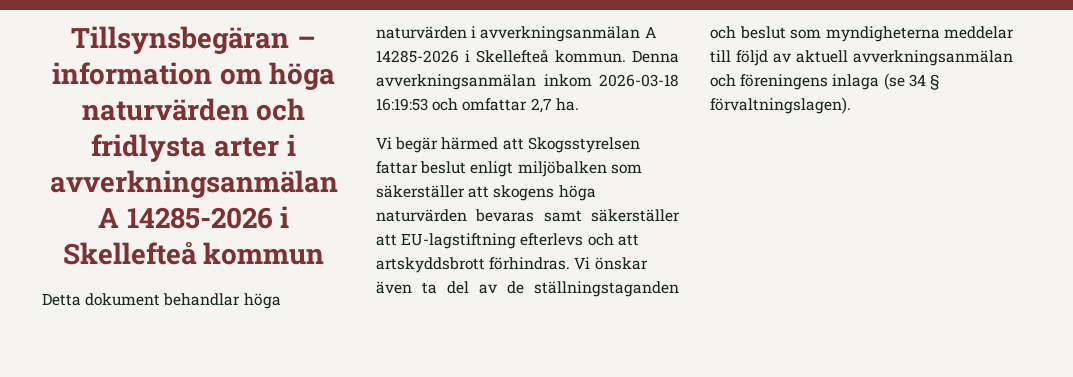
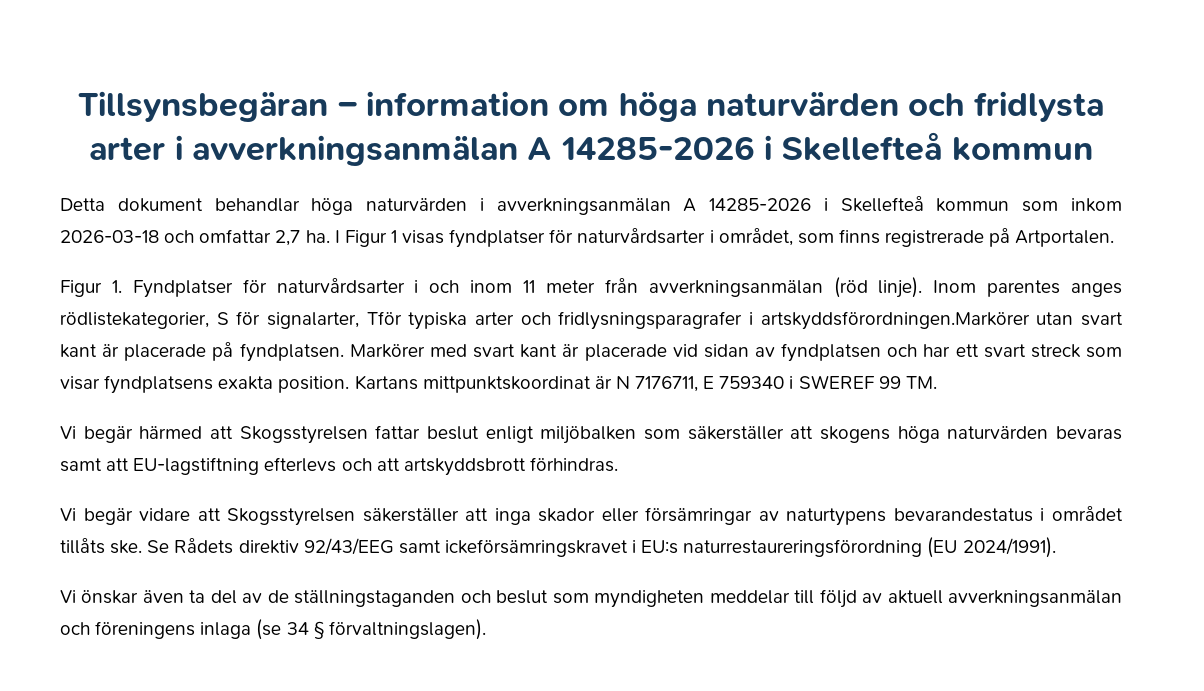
- Detta dokument behandlar höga naturvärden i avverkningsanmälan A 14285-2026 i Skellefteå kommun. Denna avverkningsanmälan inkom 2026-03-18 16:19:53 och omfattar 2,7 ha.
+ Detta dokument behandlar höga naturvärden i avverkningsanmälan A 14285-2026 i Skellefteå kommun som inkom 2026-03-18 och omfattar 2,7 ha. I Figur 1 visas fyndplatser för naturvårdsarter i området, som finns registrerade på Artportalen.
+ Figur 1. Fyndplatser för naturvårdsarter i och inom 11 meter från avverkningsanmälan (röd linje). Inom parentes anges rödlistekategorier, S för signalarter, Tför typiska arter och fridlysningsparagrafer i artskyddsförordningen.Markörer utan svart kant är placerade på fyndplatsen. Markörer med svart kant är placerade vid sidan av fyndplatsen och har ett svart streck som visar fyndplatsens exakta position. Kartans mittpunktskoordinat är N 7176711, E 759340 i SWEREF 99 TM.
- Vi begär härmed att Skogsstyrelsen fattar beslut enligt miljöbalken som säkerställer att skogens höga naturvärden bevaras samt säkerställer att EU-lagstiftning efterlevs och att artskyddsbrott förhindras. Vi önskar även ta del av de ställningstaganden och beslut som myndigheterna meddelar till följd av aktuell avverkningsanmälan och föreningens inlaga (se 34 § förvaltningslagen).
+ Vi begär härmed att Skogsstyrelsen fattar beslut enligt miljöbalken som säkerställer att skogens höga naturvärden bevaras samt att EU-lagstiftning efterlevs och att artskyddsbrott förhindras.
+ Vi begär vidare att Skogsstyrelsen säkerställer att inga skador eller försämringar av naturtypens bevarandestatus i området tillåts ske. Se Rådets direktiv 92/43/EEG samt ickeförsämringskravet i EU:s naturrestaureringsförordning (EU 2024/1991).
+ Vi önskar även ta del av de ställningstaganden och beslut som myndigheten meddelar till följd av aktuell avverkningsanmälan och föreningens inlaga (se 34 § förvaltningslagen).

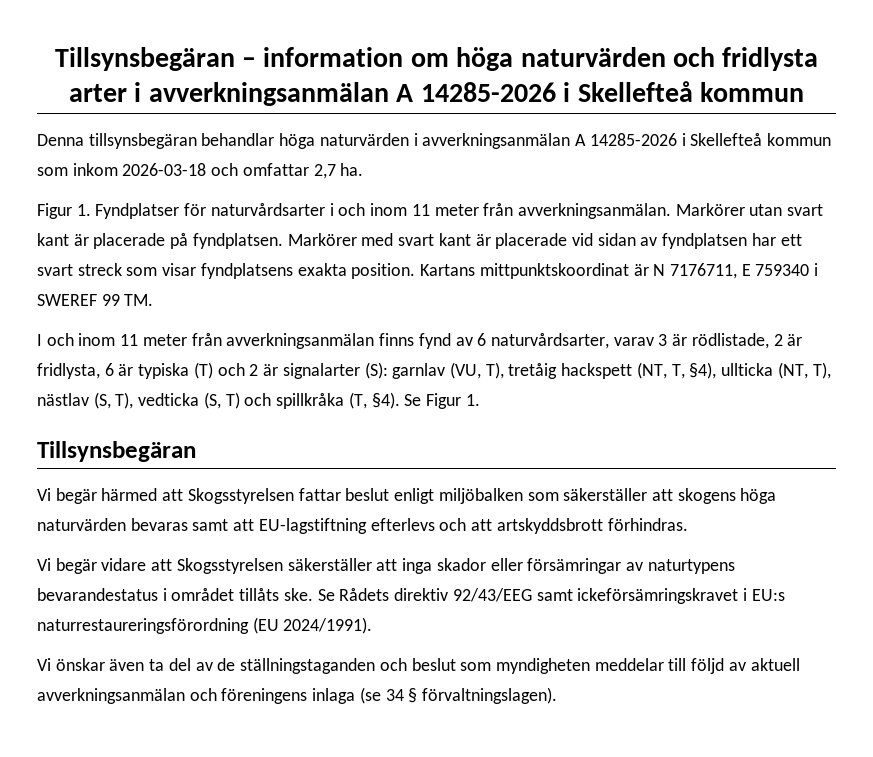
- Detta dokument behandlar höga naturvärden i avverkningsanmälan A 14285-2026 i Skellefteå kommun som inkom 2026-03-18 och omfattar 2,7 ha. I Figur 1 visas fyndplatser för naturvårdsarter i området, som finns registrerade på Artportalen.
+ Denna tillsynsbegäran behandlar höga naturvärden i avverkningsanmälan A 14285-2026 i Skellefteå kommun som inkom 2026-03-18 och omfattar 2,7 ha.
- Figur 1. Fyndplatser för naturvårdsarter i och inom 11 meter från avverkningsanmälan (röd linje). Inom parentes anges rödlistekategorier, S för signalarter, Tför typiska arter och fridlysningsparagrafer i artskyddsförordningen.Markörer utan svart kant är placerade på fyndplatsen.
+ Figur 1. Fyndplatser för naturvårdsarter i och inom 11 meter från avverkningsanmälan. Markörer utan svart kant är placerade på fyndplatsen.
- Markörer med svart kant är placerade vid sidan av fyndplatsen och har ett svart streck som visar fyndplatsens exakta position.
+ Markörer med svart kant är placerade vid sidan av fyndplatsen har ett svart streck som visar fyndplatsens exakta position.
+ I och inom 11 meter från avverkningsanmälan finns fynd av 6 naturvårdsarter, varav 3 är rödlistade, 2 är fridlysta, 6 är typiska (T) och 2 är signalarter (S): garnlav (VU, T), tretåig hackspett (NT, T, §4), ullticka (NT, T), nästlav (S, T), vedticka (S, T) och spillkråka (T, §4). Se Figur 1.
+ Tillsynsbegäran

